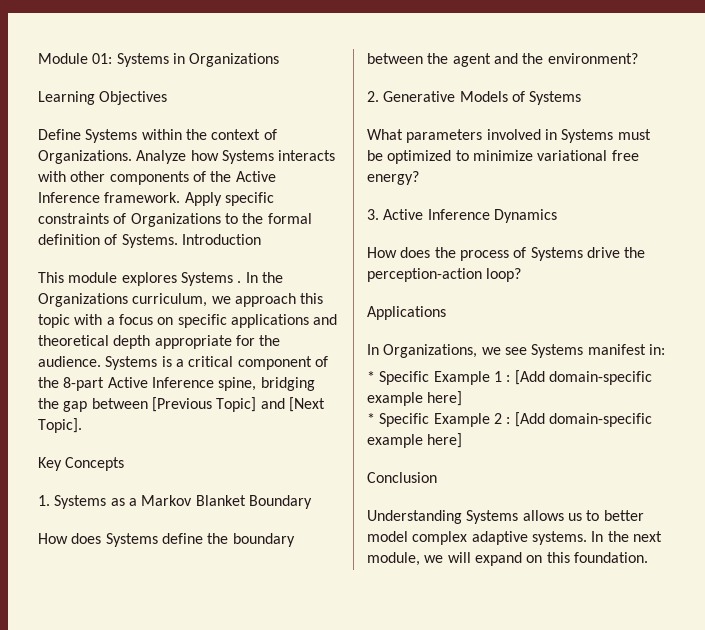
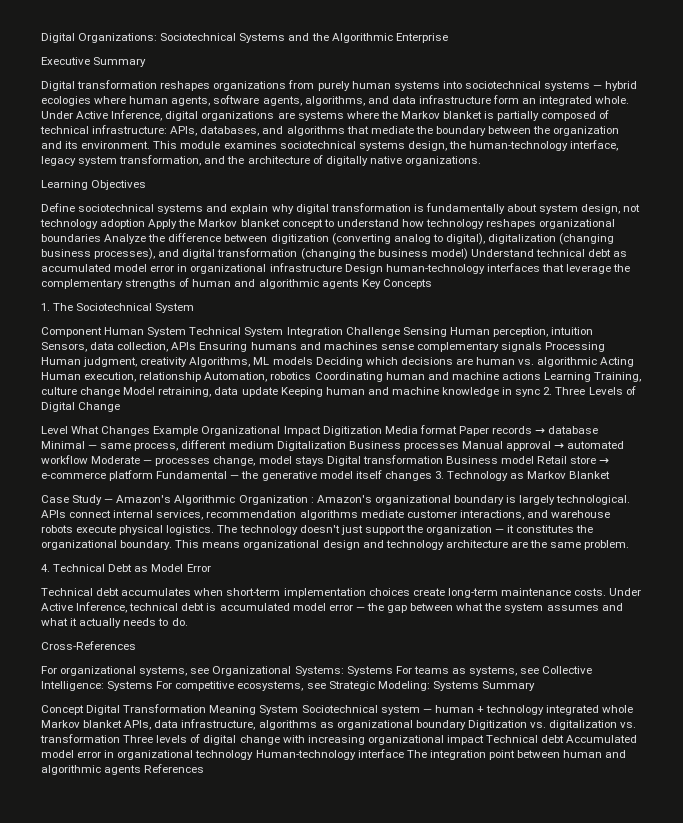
- Module 01: Systems in Organizations
+ Digital Organizations: Sociotechnical Systems and the Algorithmic Enterprise
+ Executive Summary
+ Digital transformation reshapes organizations from purely human systems into sociotechnical systems — hybrid ecologies where human agents, software agents, algorithms, and data infrastructure form an integrated whole. Under Active Inference, digital organizations are systems where the Markov blanket is partially composed of technical infrastructure: APIs, databases, and algorithms that mediate the boundary between the organization and its environment. This module examines sociotechnical systems design, the human-technology interface, legacy system transformation, and the architecture of digitally native organizations.
  Learning Objectives
- Define Systems within the context of Organizations. Analyze how Systems interacts with other components of the Active Inference framework. Apply specific constraints of Organizations to the formal definition of Systems. Introduction
- This module explores Systems . In the Organizations curriculum, we approach this topic with a focus on specific applications and theoretical depth appropriate for the audience. Systems is a critical component of the 8-part Active Inference spine, bridging the gap between [Previous Topic] and [Next Topic].
- Key Concepts
- 1. Systems as a Markov Blanket Boundary
- How does Systems define the boundary between the agent and the environment?
- 2. Generative Models of Systems
- What parameters involved in Systems must be optimized to minimize variational free energy?
- 3. Active Inference Dynamics
- How does the process of Systems drive the perception-action loop?
- Applications
- In Organizations, we see Systems manifest in:
- * Specific Example 1 : [Add domain-specific example here]
- * Specific Example 2 : [Add domain-specific example here]
- Conclusion
- Understanding Systems allows us to better model complex adaptive systems. In the next module, we will expand on this foundation.
+ Define sociotechnical systems and explain why digital transformation is fundamentally about system design, not technology adoption Apply the Markov blanket concept to understand how technology reshapes organizational boundaries Analyze the difference between digitization (converting analog to digital), digitalization (changing business processes), and digital transformation (changing the business model) Understand technical debt as accumulated model error in organizational infrastructure Design human-technology interfaces that leverage the complementary strengths of human and algorithmic agents Key Concepts
+ 1. The Sociotechnical System
+ Component Human System Technical System Integration Challenge Sensing Human perception, intuition Sensors, data collection, APIs Ensuring humans and machines sense complementary signals Processing Human judgment, creativity Algorithms, ML models Deciding which decisions are human vs. algorithmic Acting Human execution, relationship Automation, robotics Coordinating human and machine actions Learning Training, culture change Model retraining, data update Keeping human and machine knowledge in sync 2. Three Levels of Digital Change
+ Level What Changes Example Organizational Impact Digitization Media format Paper records → database Minimal — same process, different medium Digitalization Business processes Manual approval → automated workflow Moderate — processes change, model stays Digital transformation Business model Retail store → e-commerce platform Fundamental — the generative model itself changes 3. Technology as Markov Blanket
+ Case Study — Amazon's Algorithmic Organization : Amazon's organizational boundary is largely technological. APIs connect internal services, recommendation algorithms mediate customer interactions, and warehouse robots execute physical logistics. The technology doesn't just support the organization — it constitutes the organizational boundary. This means organizational design and technology architecture are the same problem.
+ 4. Technical Debt as Model Error
+ Technical debt accumulates when short-term implementation choices create long-term maintenance costs. Under Active Inference, technical debt is accumulated model error — the gap between what the system assumes and what it actually needs to do.
+ Cross-References
+ For organizational systems, see Organizational Systems: Systems For teams as systems, see Collective Intelligence: Systems For competitive ecosystems, see Strategic Modeling: Systems Summary
+ Concept Digital Transformation Meaning System Sociotechnical system — human + technology integrated whole Markov blanket APIs, data infrastructure, algorithms as organizational boundary Digitization vs. digitalization vs. transformation Three levels of digital change with increasing organizational impact Technical debt Accumulated model error in organizational technology Human-technology interface The integration point between human and algorithmic agents References

